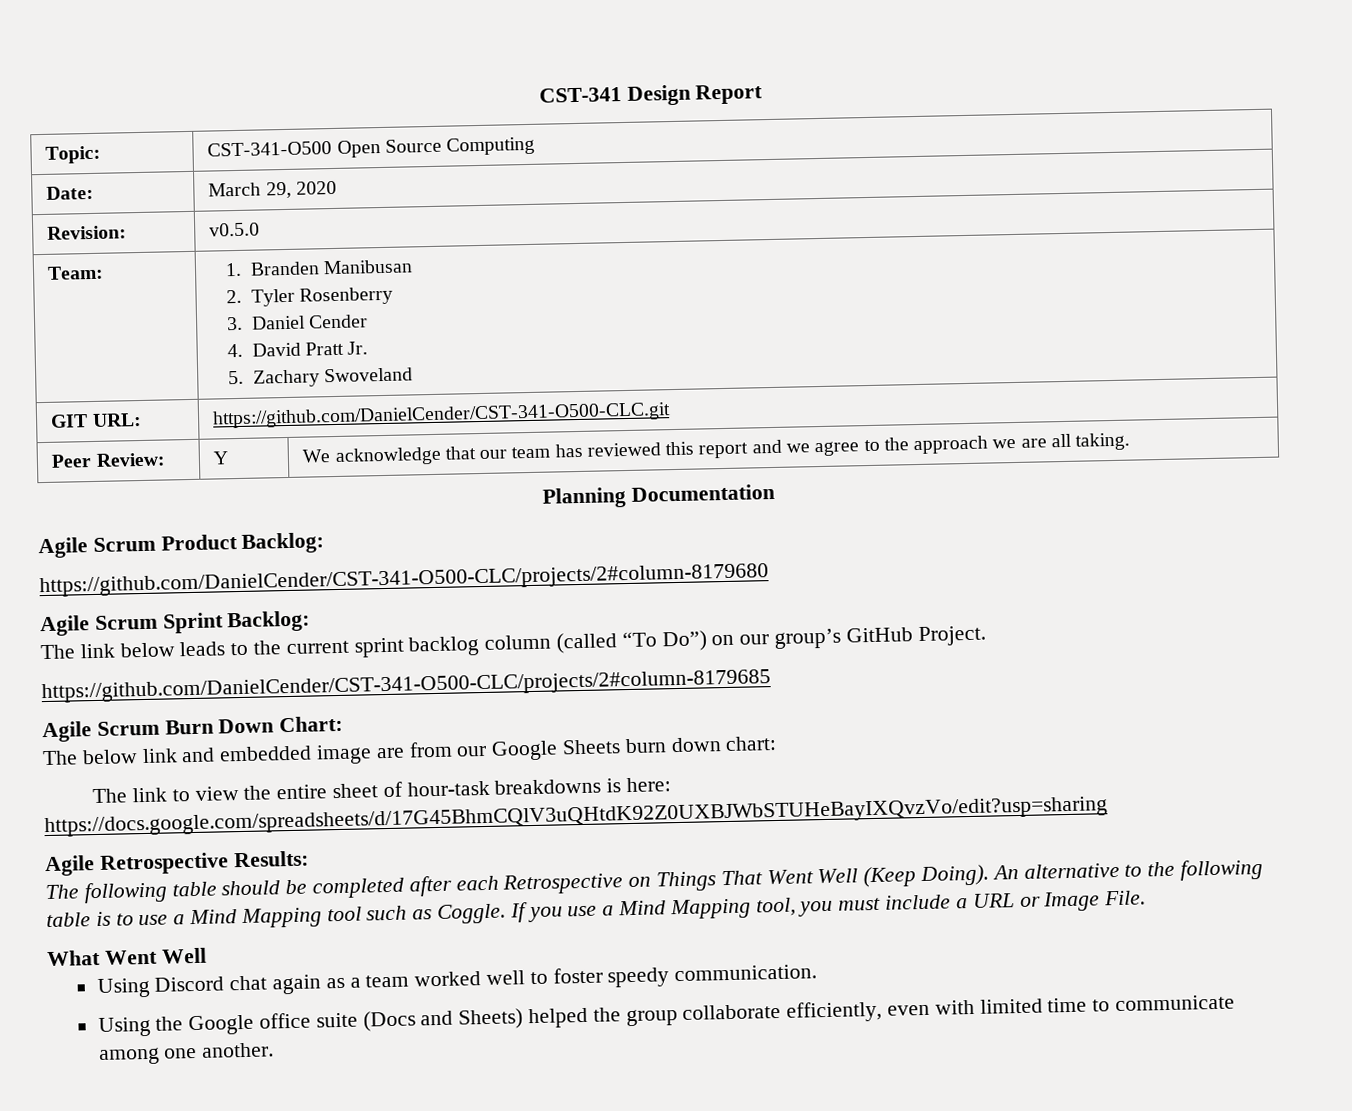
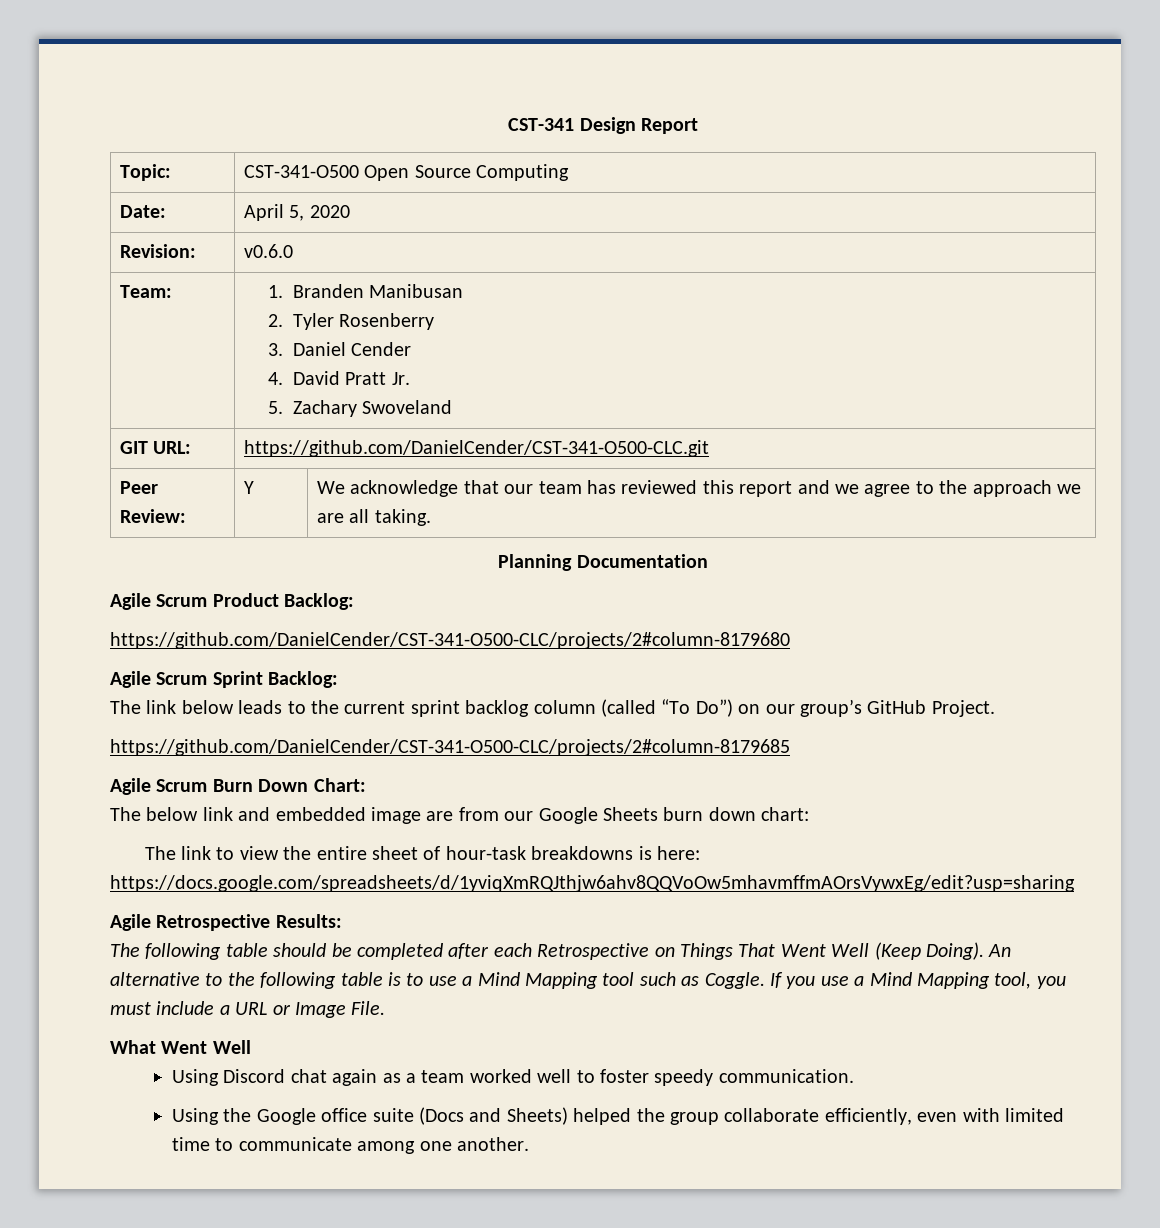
- Date: | March 29, 2020
+ Date: | April 5, 2020
- Revision: | v0.5.0
+ Revision: | v0.6.0
- The link to view the entire sheet of hour-task breakdowns is here: https://docs.google.com/spreadsheets/d/17G45BhmCQlV3uQHtdK92Z0UXBJWbSTUHeBayIXQvzVo/edit?usp=sharing
+ The link to view the entire sheet of hour-task breakdowns is here: https://docs.google.com/spreadsheets/d/1yviqXmRQJthjw6ahv8QQVoOw5mhavmffmAOrsVywxEg/edit?usp=sharing

